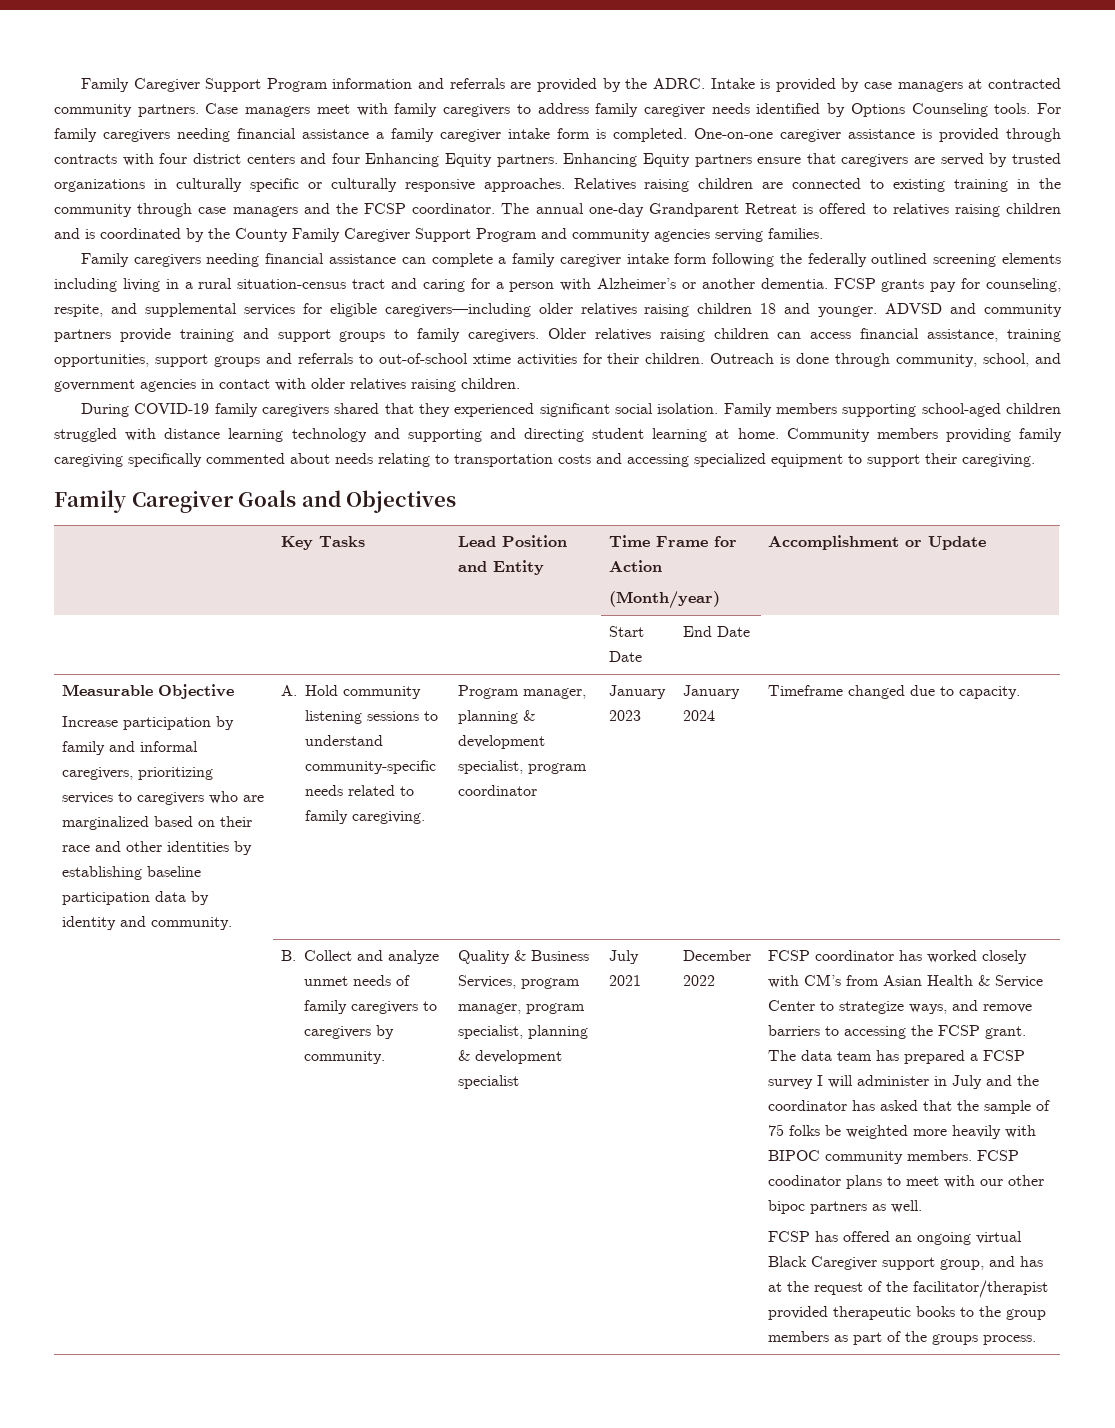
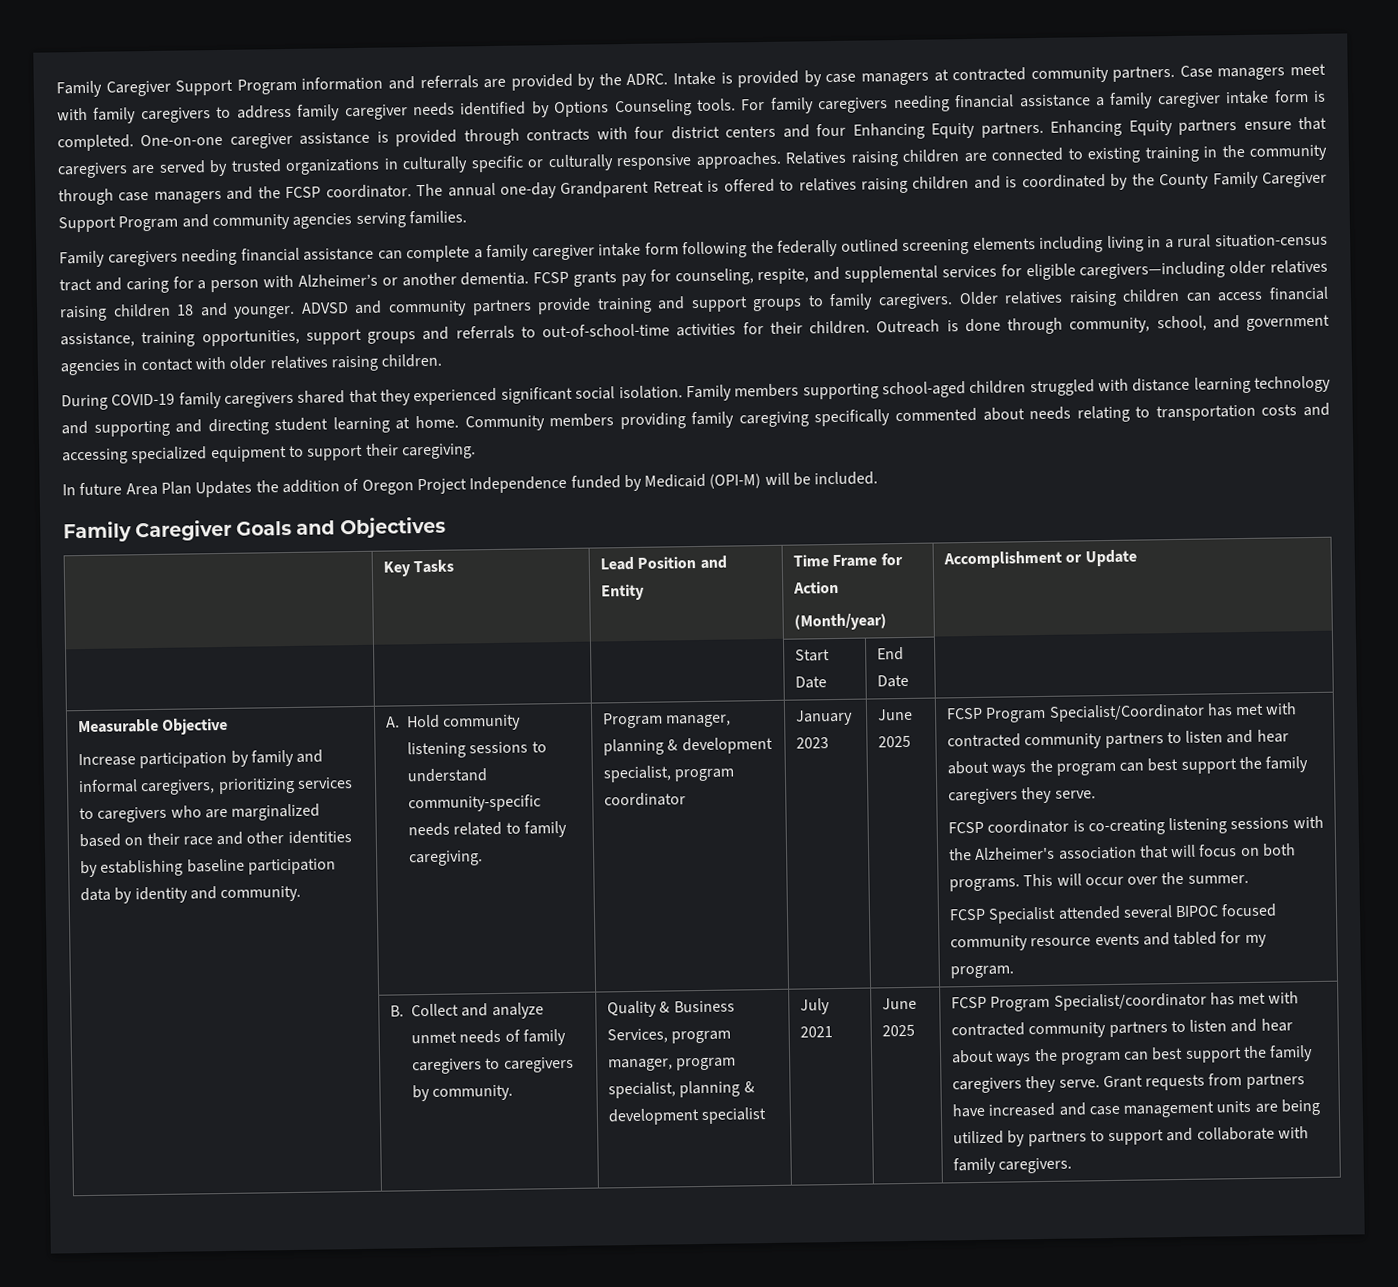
- Older relatives raising children can access financial assistance, training opportunities, support groups and referrals to out-of-school xtime activities for their children.
+ Older relatives raising children can access financial assistance, training opportunities, support groups and referrals to out-of-school-time activities for their children.
+ In future Area Plan Updates the addition of Oregon Project Independence funded by Medicaid (OPI-M) will be included.
- January 2024 | Timeframe changed due to capacity.
+ June 2025 | FCSP Program Specialist/Coordinator has met with contracted community partners to listen and hear about ways the program can best support the family caregivers they serve.
+ FCSP coordinator is co-creating listening sessions with the Alzheimer's association that will focus on both programs. This will occur over the summer.
+ FCSP Specialist attended several BIPOC focused community resource events and tabled for my program.
- December 2022 | FCSP coordinator has worked closely with CM’s from Asian Health & Service Center to strategize ways, and remove barriers to accessing the FCSP grant. The data team has prepared a FCSP survey I will administer in July and the coordinator has asked that the sample of 75 folks be weighted more heavily with BIPOC community members. FCSP coodinator plans to meet with our other bipoc partners as well.
- FCSP has offered an ongoing virtual Black Caregiver support group, and has at the request of the facilitator/therapist provided therapeutic books to the group members as part of the groups process.
+ June 2025 | FCSP Program Specialist/coordinator has met with contracted community partners to listen and hear about ways the program can best support the family caregivers they serve. Grant requests from partners have increased and case management units are being utilized by partners to support and collaborate with family caregivers.

